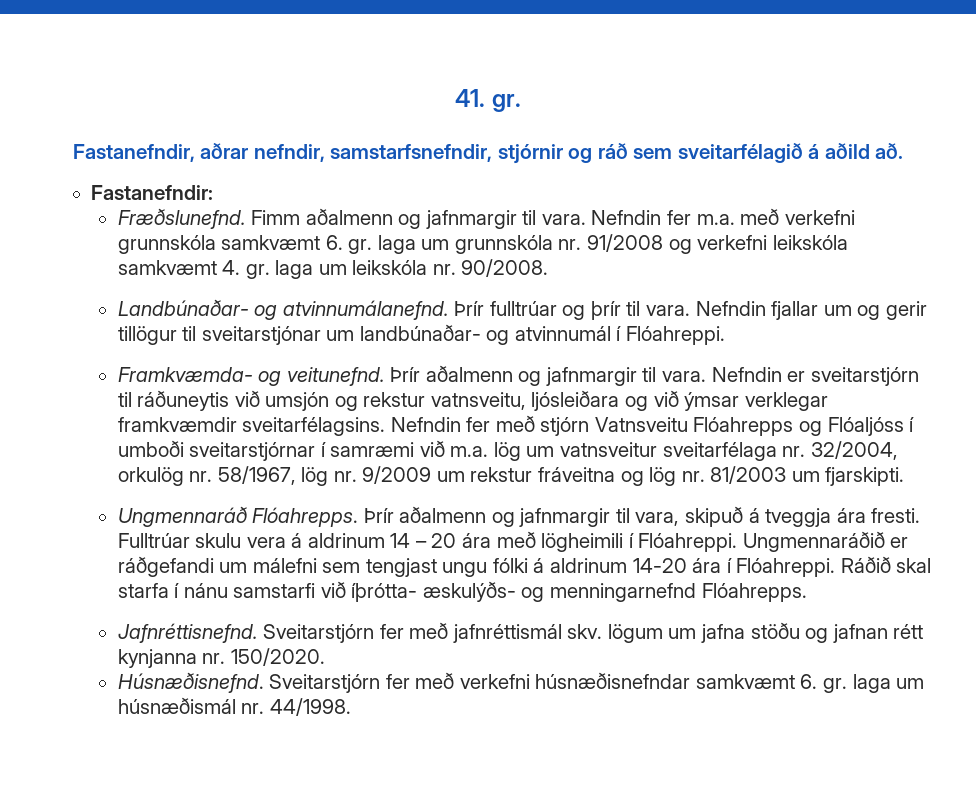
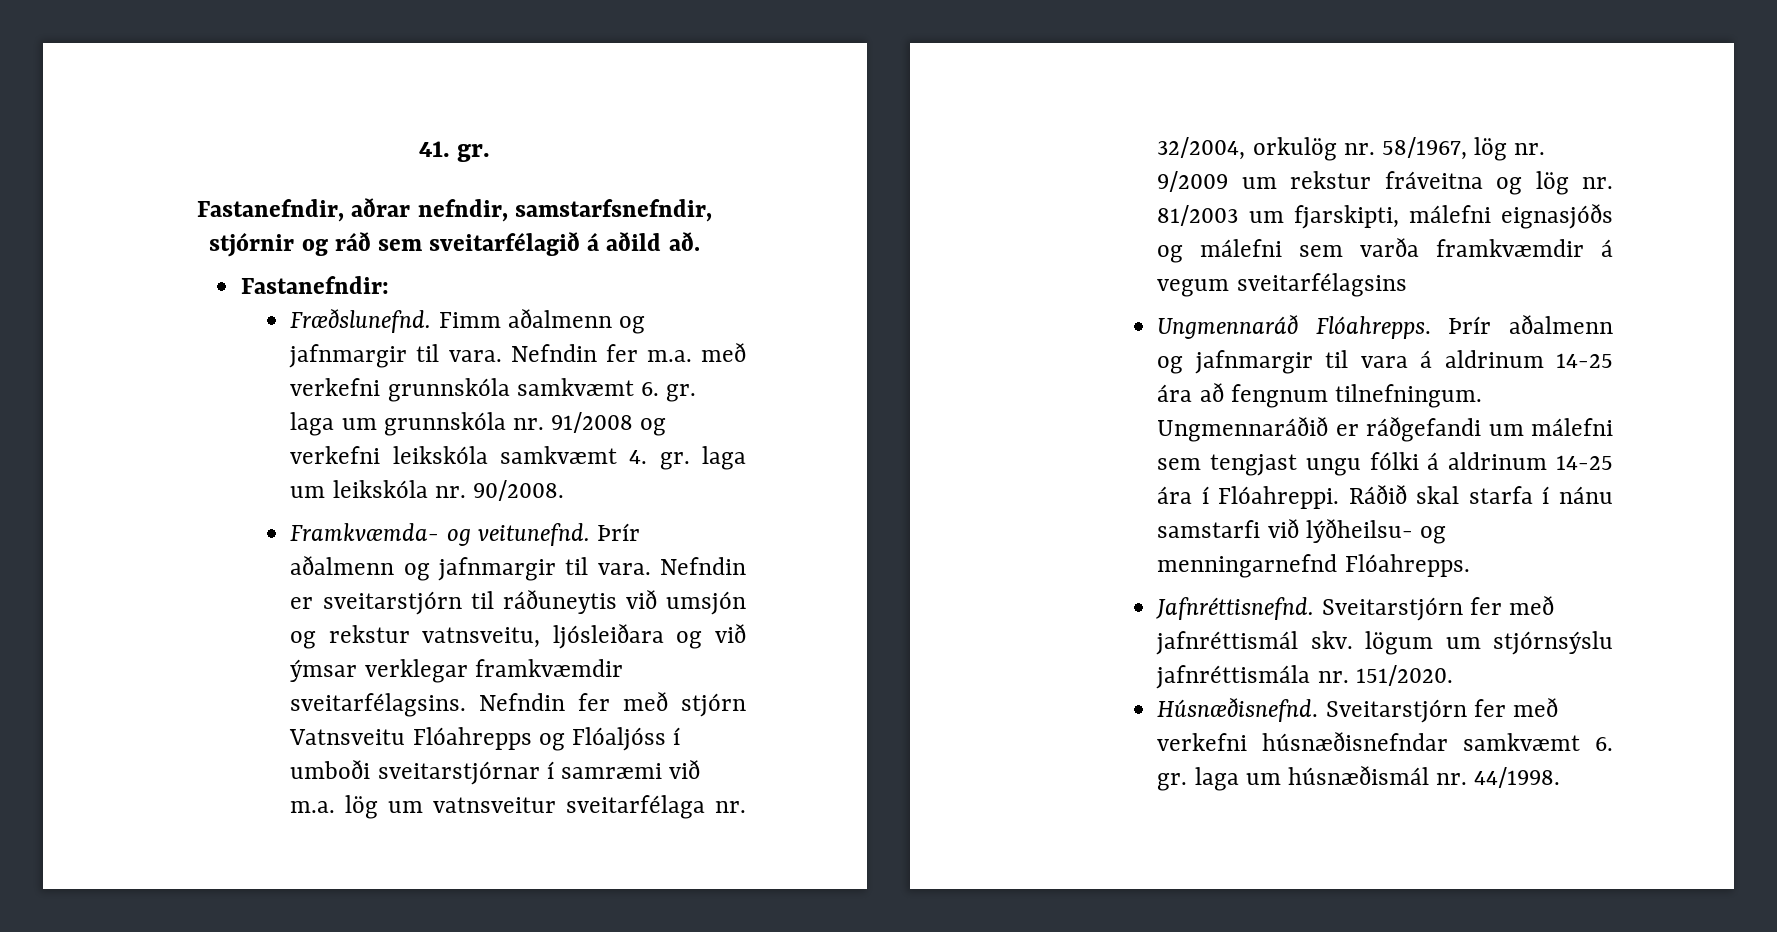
- Landbúnaðar- og atvinnumálanefnd. Þrír fulltrúar og þrír til vara. Nefndin fjallar um og gerir tillögur til sveitarstjónar um landbúnaðar- og atvinnumál í Flóahreppi.
- Nefndin fer með stjórn Vatnsveitu Flóahrepps og Flóaljóss í umboði sveitarstjórnar í samræmi við m.a. lög um vatnsveitur sveitarfélaga nr. 32/2004, orkulög nr. 58/1967, lög nr. 9/2009 um rekstur fráveitna og lög nr. 81/2003 um fjarskipti.
+ Nefndin fer með stjórn Vatnsveitu Flóahrepps og Flóaljóss í umboði sveitarstjórnar í samræmi við m.a. lög um vatnsveitur sveitarfélaga nr. 32/2004, orkulög nr. 58/1967, lög nr. 9/2009 um rekstur fráveitna og lög nr. 81/2003 um fjarskipti, málefni eignasjóðs og málefni sem varða framkvæmdir á vegum sveitarfélagsins
- Þrír aðalmenn og jafnmargir til vara, skipuð á tveggja ára fresti. Fulltrúar skulu vera á aldrinum 14 – 20 ára með lögheimili í Flóahreppi.
+ Þrír aðalmenn og jafnmargir til vara á aldrinum 14-25 ára að fengnum tilnefningum.
- Ungmennaráðið er ráðgefandi um málefni sem tengjast ungu fólki á aldrinum 14-20 ára í Flóahreppi.
+ Ungmennaráðið er ráðgefandi um málefni sem tengjast ungu fólki á aldrinum 14-25 ára í Flóahreppi.
- Ráðið skal starfa í nánu samstarfi við íþrótta- æskulýðs- og menningarnefnd Flóahrepps.
+ Ráðið skal starfa í nánu samstarfi við lýðheilsu- og menningarnefnd Flóahrepps.
- Sveitarstjórn fer með jafnréttismál skv. lögum um jafna stöðu og jafnan rétt kynjanna nr. 150/2020.
+ Sveitarstjórn fer með jafnréttismál skv. lögum um stjórnsýslu jafnréttismála nr. 151/2020.

